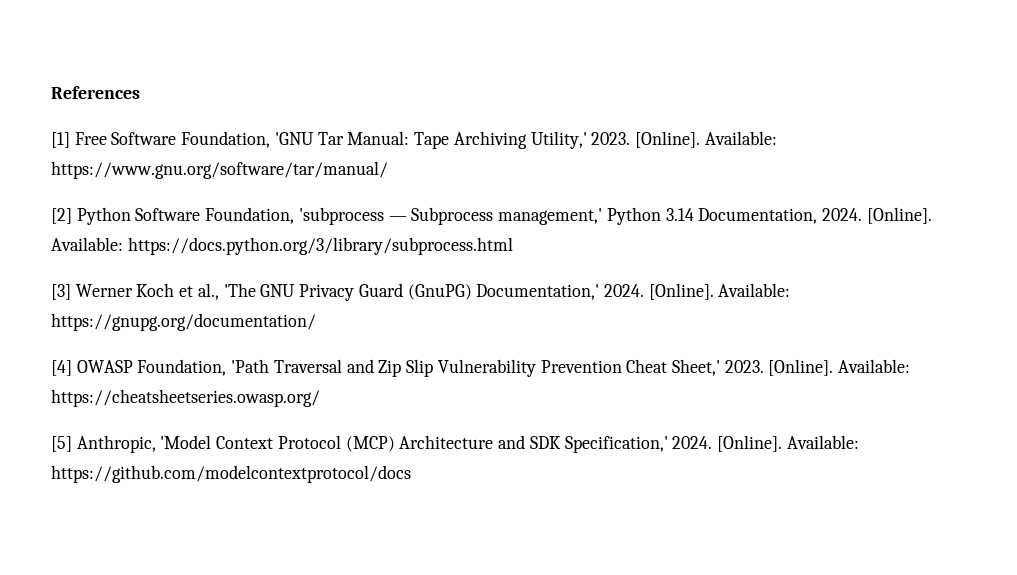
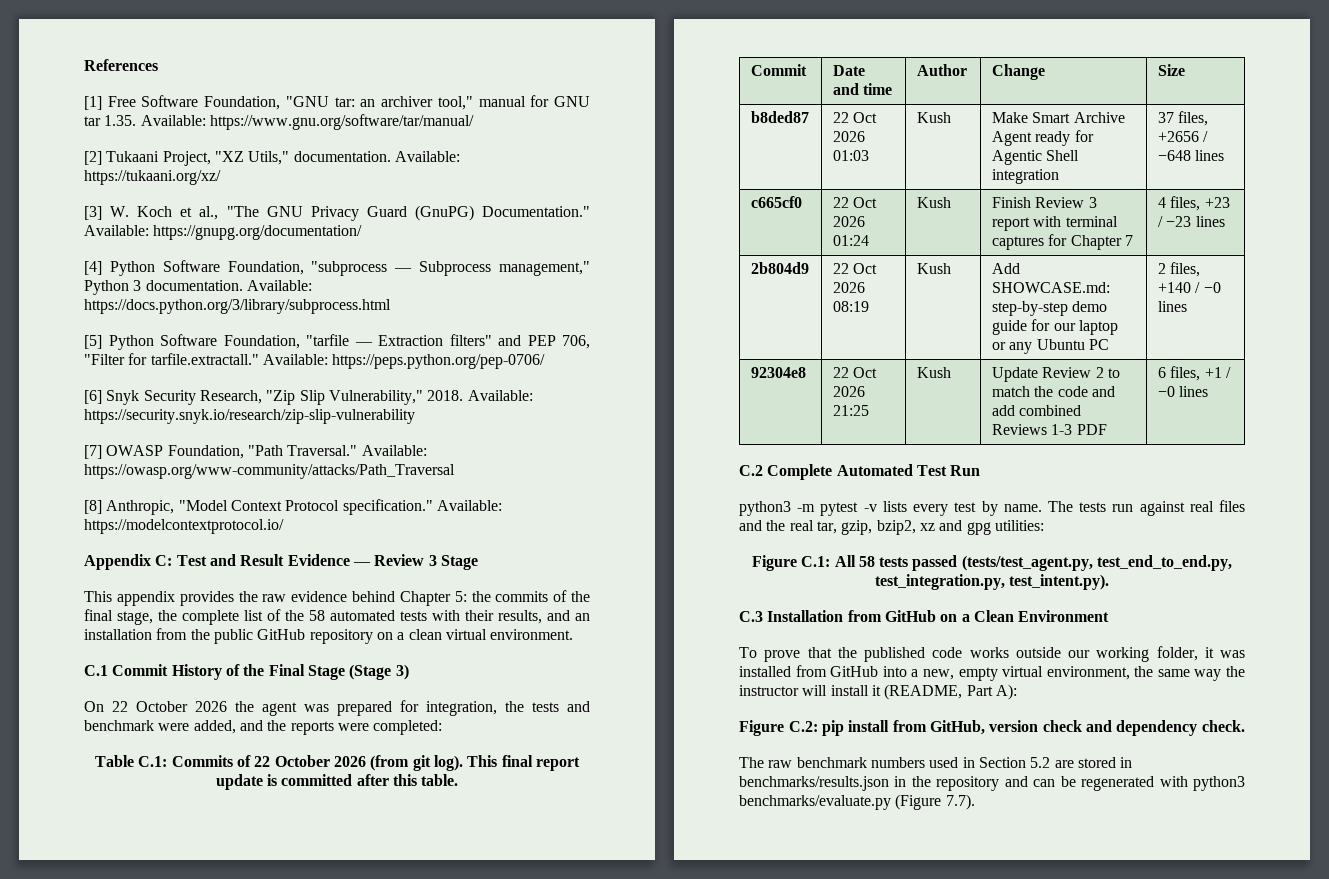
- [1] Free Software Foundation, 'GNU Tar Manual: Tape Archiving Utility,' 2023. [Online]. Available: https://www.gnu.org/software/tar/manual/
- [2] Python Software Foundation, 'subprocess — Subprocess management,' Python 3.14 Documentation, 2024. [Online]. Available: https://docs.python.org/3/library/subprocess.html
+ [1] Free Software Foundation, "GNU tar: an archiver tool," manual for GNU tar 1.35. Available: https://www.gnu.org/software/tar/manual/
+ [2] Tukaani Project, "XZ Utils," documentation. Available: https://tukaani.org/xz/
- [3] Werner Koch et al., 'The GNU Privacy Guard (GnuPG) Documentation,' 2024. [Online].
+ [3] W. Koch et al., "The GNU Privacy Guard (GnuPG) Documentation."
- [4] OWASP Foundation, 'Path Traversal and Zip Slip Vulnerability Prevention Cheat Sheet,' 2023. [Online]. Available: https://cheatsheetseries.owasp.org/
- [5] Anthropic, 'Model Context Protocol (MCP) Architecture and SDK Specification,' 2024. [Online]. Available: https://github.com/modelcontextprotocol/docs
+ [4] Python Software Foundation, "subprocess — Subprocess management," Python 3 documentation. Available: https://docs.python.org/3/library/subprocess.html
+ [5] Python Software Foundation, "tarfile — Extraction filters" and PEP 706, "Filter for tarfile.extractall." Available: https://peps.python.org/pep-0706/
+ [6] Snyk Security Research, "Zip Slip Vulnerability," 2018. Available: https://security.snyk.io/research/zip-slip-vulnerability
+ [7] OWASP Foundation, "Path Traversal." Available: https://owasp.org/www-community/attacks/Path_Traversal
+ [8] Anthropic, "Model Context Protocol specification." Available: https://modelcontextprotocol.io/
+ Appendix C: Test and Result Evidence — Review 3 Stage
+ This appendix provides the raw evidence behind Chapter 5: the commits of the final stage, the complete list of the 58 automated tests with their results, and an installation from the public GitHub repository on a clean virtual environment.
+ C.1 Commit History of the Final Stage (Stage 3)
+ On 22 October 2026 the agent was prepared for integration, the tests and benchmark were added, and the reports were completed:
+ Table C.1: Commits of 22 October 2026 (from git log). This final report update is committed after this table.
+ Commit | Date and time | Author | Change | Size
+ b8ded87 | 22 Oct 2026 01:03 | Kush | Make Smart Archive Agent ready for Agentic Shell integration | 37 files, +2656 / −648 lines
+ c665cf0 | 22 Oct 2026 01:24 | Kush | Finish Review 3 report with terminal captures for Chapter 7 | 4 files, +23 / −23 lines
+ 2b804d9 | 22 Oct 2026 08:19 | Kush | Add SHOWCASE.md: step-by-step demo guide for our laptop or any Ubuntu PC | 2 files, +140 / −0 lines
+ 92304e8 | 22 Oct 2026 21:25 | Kush | Update Review 2 to match the code and add combined Reviews 1-3 PDF | 6 files, +1 / −0 lines
+ C.2 Complete Automated Test Run
+ python3 -m pytest -v lists every test by name. The tests run against real files and the real tar, gzip, bzip2, xz and gpg utilities:
+ Figure C.1: All 58 tests passed (tests/test_agent.py, test_end_to_end.py, test_integration.py, test_intent.py).
+ C.3 Installation from GitHub on a Clean Environment
+ To prove that the published code works outside our working folder, it was installed from GitHub into a new, empty virtual environment, the same way the instructor will install it (README, Part A):
+ Figure C.2: pip install from GitHub, version check and dependency check.
+ The raw benchmark numbers used in Section 5.2 are stored in benchmarks/results.json in the repository and can be regenerated with python3 benchmarks/evaluate.py (Figure 7.7).

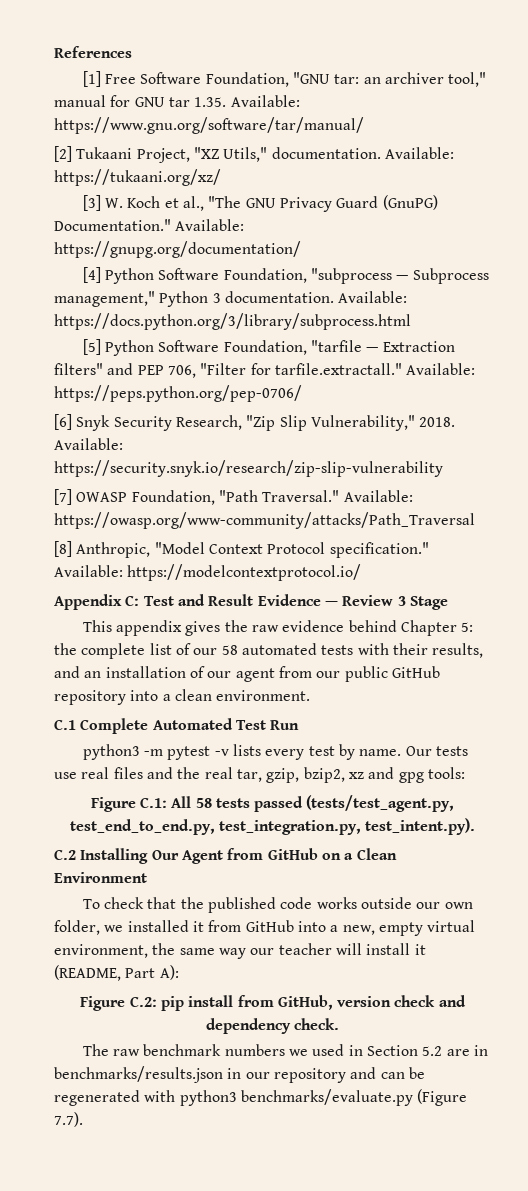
- This appendix provides the raw evidence behind Chapter 5: the commits of the final stage, the complete list of the 58 automated tests with their results, and an installation from the public GitHub repository on a clean virtual environment.
+ This appendix gives the raw evidence behind Chapter 5: the complete list of our 58 automated tests with their results, and an installation of our agent from our public GitHub repository into a clean environment.
- C.1 Commit History of the Final Stage (Stage 3)
- On 22 October 2026 the agent was prepared for integration, the tests and benchmark were added, and the reports were completed:
- Table C.1: Commits of 22 October 2026 (from git log). This final report update is committed after this table.
- Commit | Date and time | Author | Change | Size
- b8ded87 | 22 Oct 2026 01:03 | Kush | Make Smart Archive Agent ready for Agentic Shell integration | 37 files, +2656 / −648 lines
- c665cf0 | 22 Oct 2026 01:24 | Kush | Finish Review 3 report with terminal captures for Chapter 7 | 4 files, +23 / −23 lines
- 2b804d9 | 22 Oct 2026 08:19 | Kush | Add SHOWCASE.md: step-by-step demo guide for our laptop or any Ubuntu PC | 2 files, +140 / −0 lines
- 92304e8 | 22 Oct 2026 21:25 | Kush | Update Review 2 to match the code and add combined Reviews 1-3 PDF | 6 files, +1 / −0 lines
- C.2 Complete Automated Test Run
+ C.1 Complete Automated Test Run
- The tests run against real files and the real tar, gzip, bzip2, xz and gpg utilities:
+ Our tests use real files and the real tar, gzip, bzip2, xz and gpg tools:
- C.3 Installation from GitHub on a Clean Environment
+ C.2 Installing Our Agent from GitHub on a Clean Environment
- To prove that the published code works outside our working folder, it was installed from GitHub into a new, empty virtual environment, the same way the instructor will install it (README, Part A):
+ To check that the published code works outside our own folder, we installed it from GitHub into a new, empty virtual environment, the same way our teacher will install it (README, Part A):
- The raw benchmark numbers used in Section 5.2 are stored in benchmarks/results.json in the repository and can be regenerated with python3 benchmarks/evaluate.py (Figure 7.7).
+ The raw benchmark numbers we used in Section 5.2 are in benchmarks/results.json in our repository and can be regenerated with python3 benchmarks/evaluate.py (Figure 7.7).

